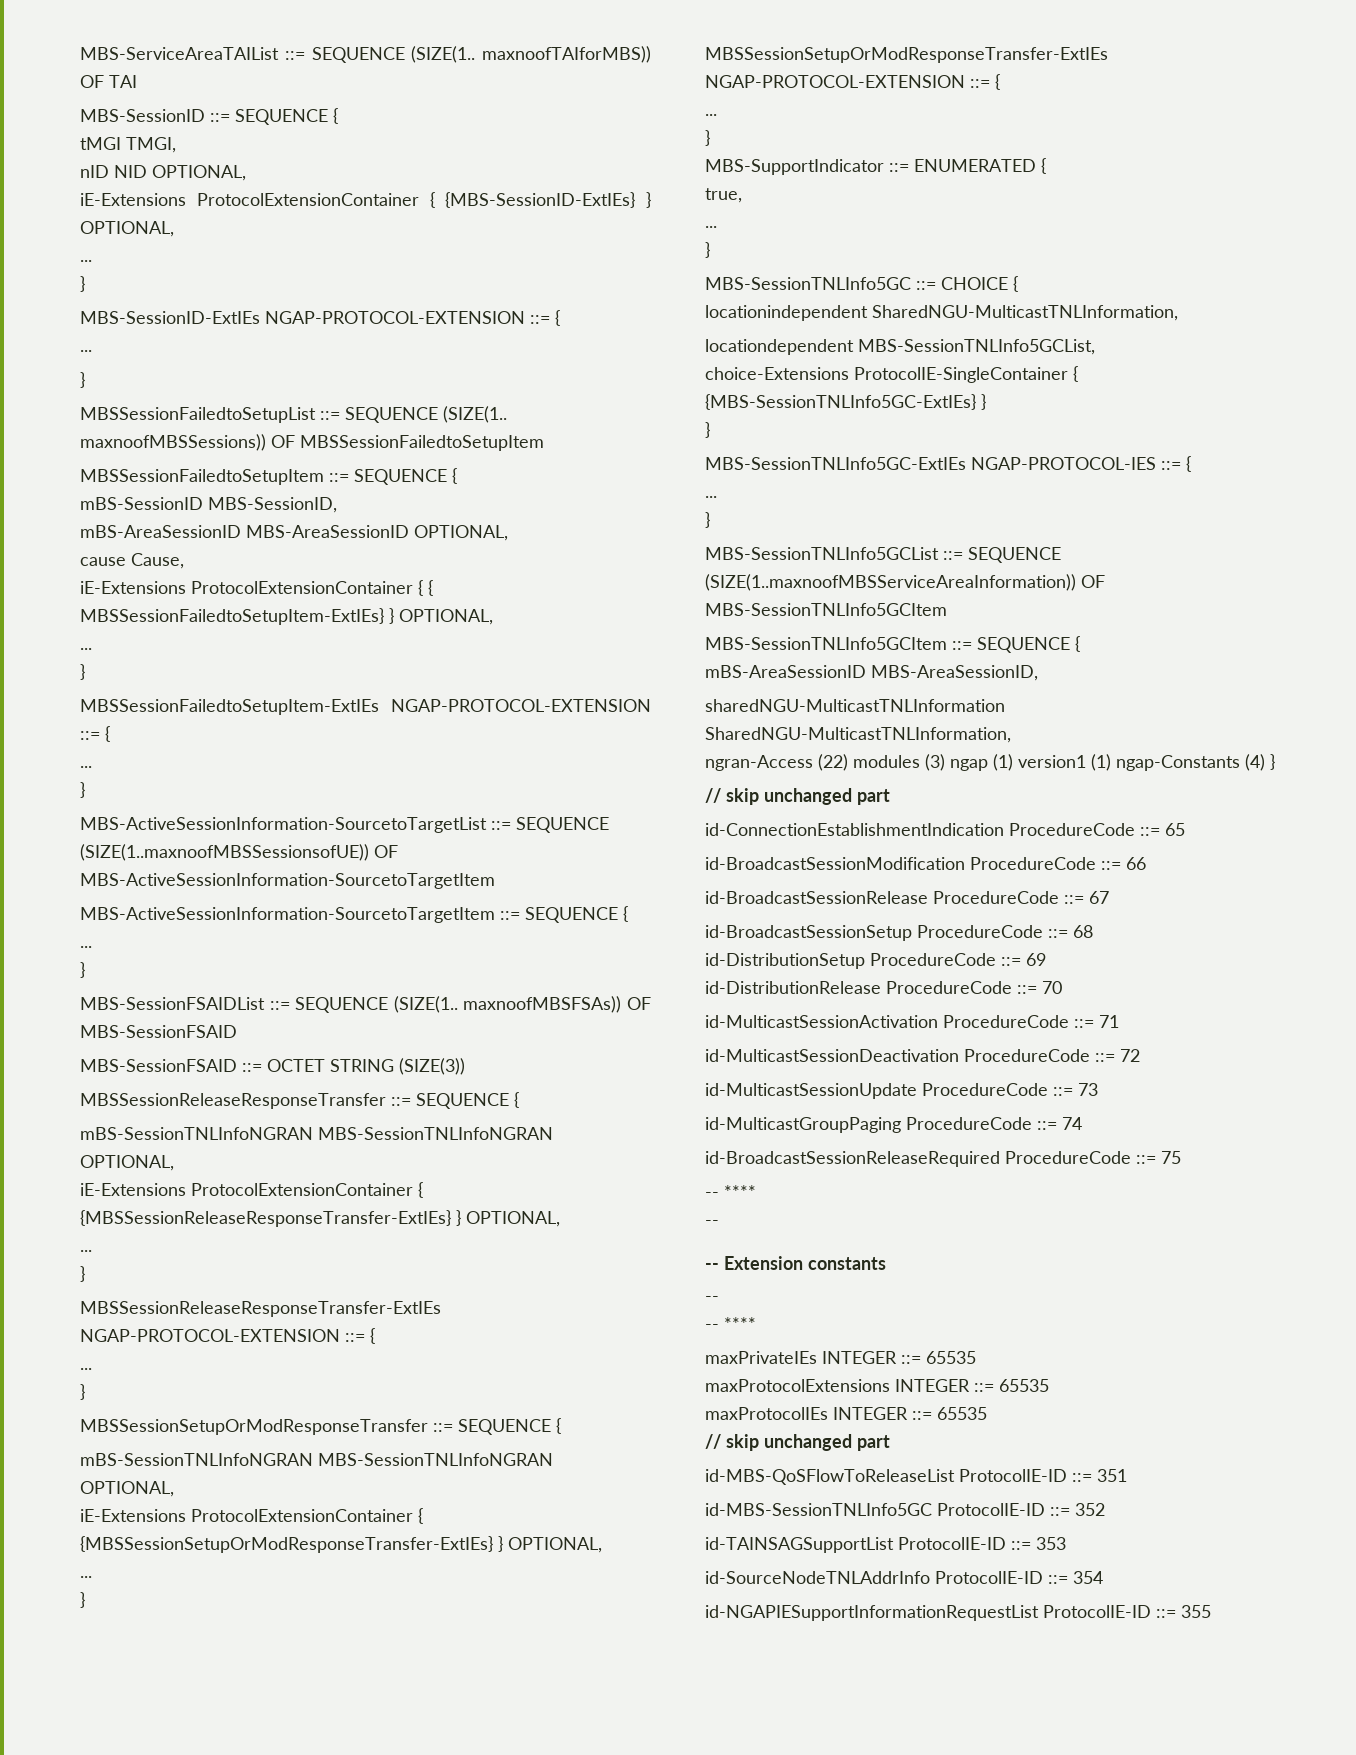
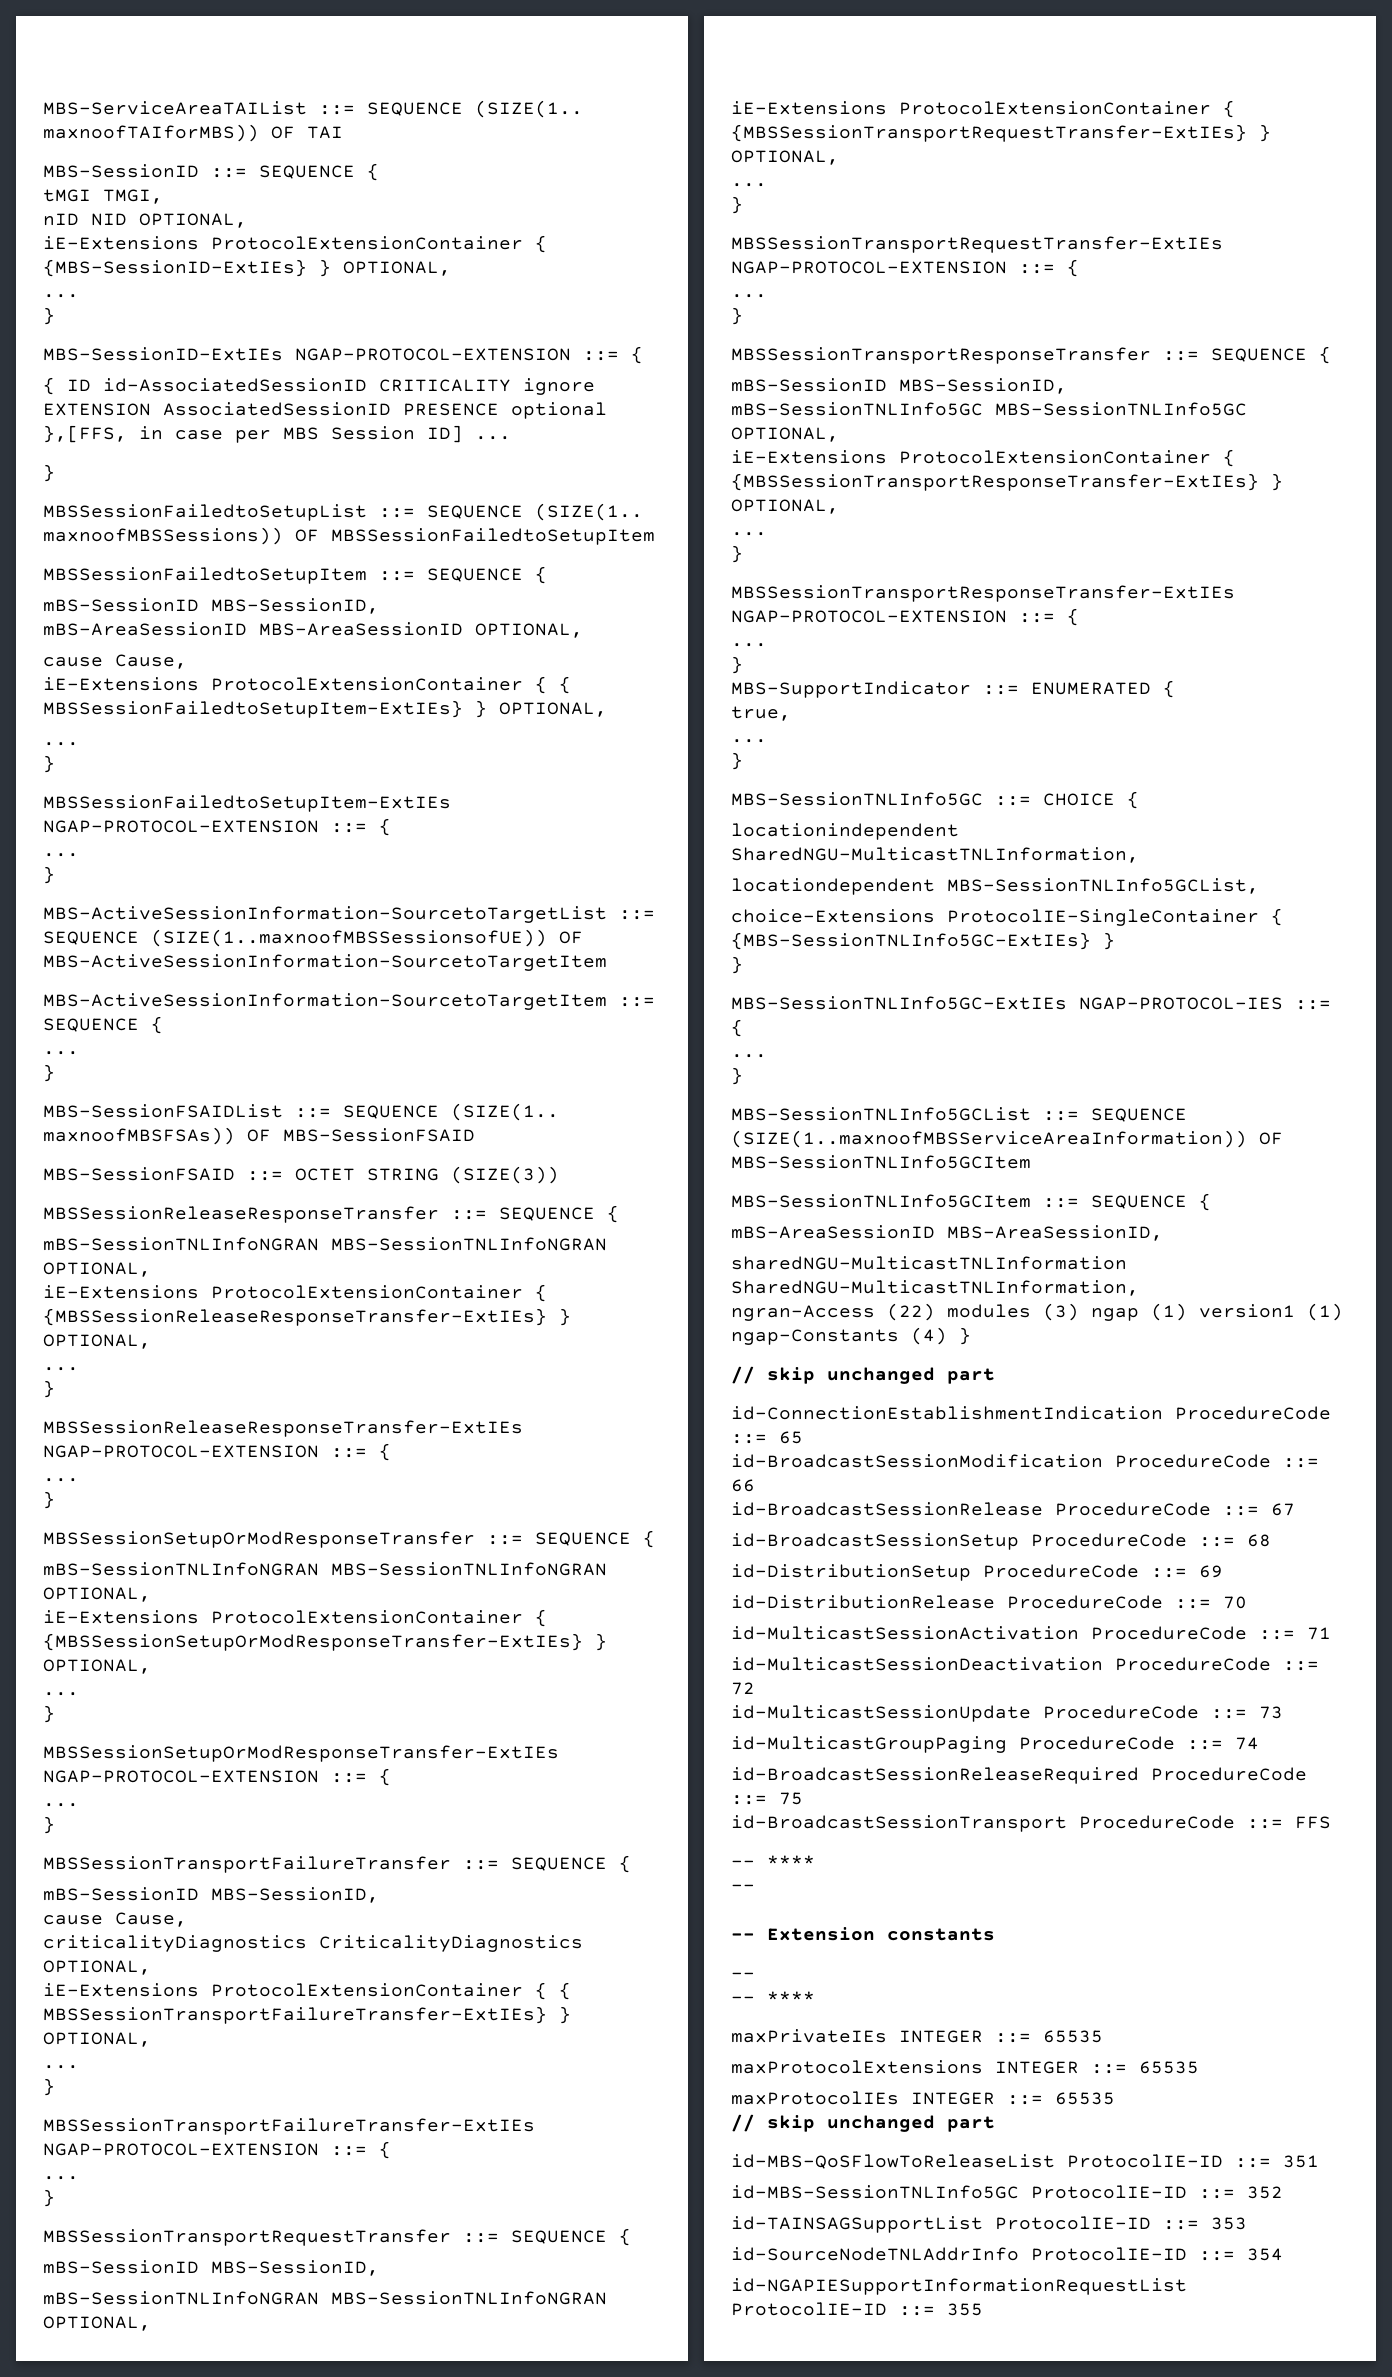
  MBS-SessionID-ExtIEs NGAP-PROTOCOL-EXTENSION ::= {
- ...
+ { ID id-AssociatedSessionID CRITICALITY ignore EXTENSION AssociatedSessionID PRESENCE optional },[FFS, in case per MBS Session ID] ...
+ MBSSessionTransportFailureTransfer ::= SEQUENCE {
+ mBS-SessionID MBS-SessionID,
+ cause Cause,
+ criticalityDiagnostics CriticalityDiagnostics OPTIONAL,
+ iE-Extensions ProtocolExtensionContainer { { MBSSessionTransportFailureTransfer-ExtIEs} } OPTIONAL,
+ ...
+ }
+ MBSSessionTransportFailureTransfer-ExtIEs NGAP-PROTOCOL-EXTENSION ::= {
+ ...
+ }
+ MBSSessionTransportRequestTransfer ::= SEQUENCE {
+ mBS-SessionID MBS-SessionID,
+ mBS-SessionTNLInfoNGRAN MBS-SessionTNLInfoNGRAN OPTIONAL,
+ iE-Extensions ProtocolExtensionContainer { {MBSSessionTransportRequestTransfer-ExtIEs} } OPTIONAL,
+ ...
+ }
+ MBSSessionTransportRequestTransfer-ExtIEs NGAP-PROTOCOL-EXTENSION ::= {
+ ...
+ }
+ MBSSessionTransportResponseTransfer ::= SEQUENCE {
+ mBS-SessionID MBS-SessionID,
+ mBS-SessionTNLInfo5GC MBS-SessionTNLInfo5GC OPTIONAL,
+ iE-Extensions ProtocolExtensionContainer { {MBSSessionTransportResponseTransfer-ExtIEs} } OPTIONAL,
+ ...
+ }
+ MBSSessionTransportResponseTransfer-ExtIEs NGAP-PROTOCOL-EXTENSION ::= {
+ ...
+ }
+ id-BroadcastSessionTransport ProcedureCode ::= FFS

